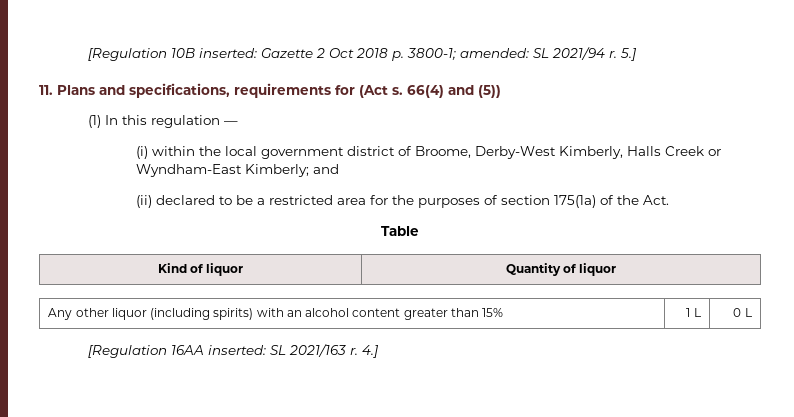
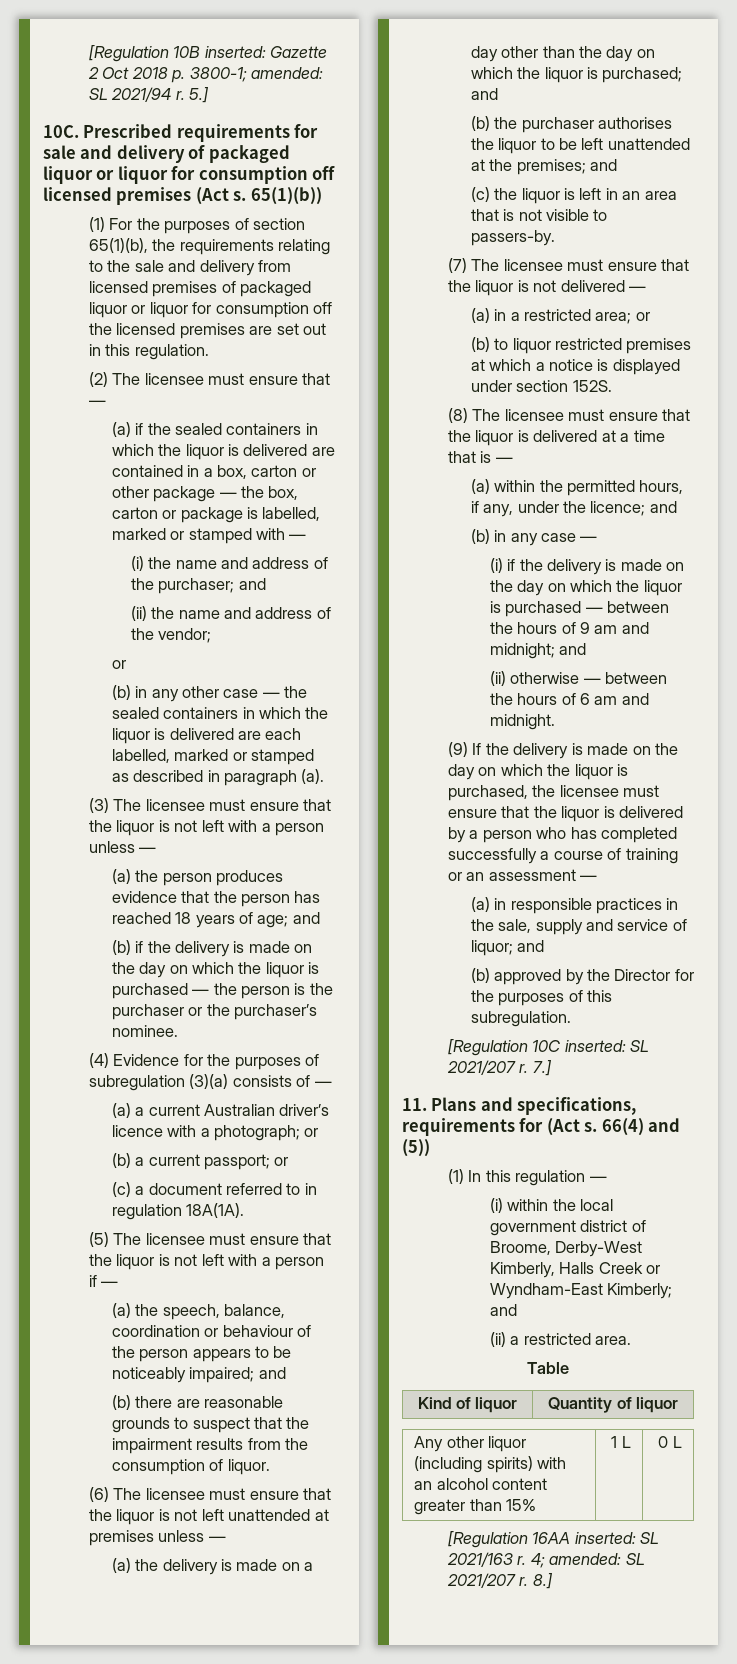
+ 10C. Prescribed requirements for sale and delivery of packaged liquor or liquor for consumption off licensed premises (Act s. 65(1)(b))
+ (1) For the purposes of section 65(1)(b), the requirements relating to the sale and delivery from licensed premises of packaged liquor or liquor for consumption off the licensed premises are set out in this regulation.
+ (2) The licensee must ensure that —
+ (a) if the sealed containers in which the liquor is delivered are contained in a box, carton or other package — the box, carton or package is labelled, marked or stamped with —
+ (i) the name and address of the purchaser; and
+ (ii) the name and address of the vendor;
+ or
+ (b) in any other case — the sealed containers in which the liquor is delivered are each labelled, marked or stamped as described in paragraph (a).
+ (3) The licensee must ensure that the liquor is not left with a person unless —
+ (a) the person produces evidence that the person has reached 18 years of age; and
+ (b) if the delivery is made on the day on which the liquor is purchased — the person is the purchaser or the purchaser’s nominee.
+ (4) Evidence for the purposes of subregulation (3)(a) consists of —
+ (a) a current Australian driver’s licence with a photograph; or
+ (b) a current passport; or
+ (c) a document referred to in regulation 18A(1A).
+ (5) The licensee must ensure that the liquor is not left with a person if —
+ (a) the speech, balance, coordination or behaviour of the person appears to be noticeably impaired; and
+ (b) there are reasonable grounds to suspect that the impairment results from the consumption of liquor.
+ (6) The licensee must ensure that the liquor is not left unattended at premises unless —
+ (a) the delivery is made on a day other than the day on which the liquor is purchased; and
+ (b) the purchaser authorises the liquor to be left unattended at the premises; and
+ (c) the liquor is left in an area that is not visible to passers-by.
+ (7) The licensee must ensure that the liquor is not delivered —
+ (a) in a restricted area; or
+ (b) to liquor restricted premises at which a notice is displayed under section 152S.
+ (8) The licensee must ensure that the liquor is delivered at a time that is —
+ (a) within the permitted hours, if any, under the licence; and
+ (b) in any case —
+ (i) if the delivery is made on the day on which the liquor is purchased — between the hours of 9 am and midnight; and
+ (ii) otherwise — between the hours of 6 am and midnight.
+ (9) If the delivery is made on the day on which the liquor is purchased, the licensee must ensure that the liquor is delivered by a person who has completed successfully a course of training or an assessment —
+ (a) in responsible practices in the sale, supply and service of liquor; and
+ (b) approved by the Director for the purposes of this subregulation.
+ [Regulation 10C inserted: SL 2021/207 r. 7.]
- (ii) declared to be a restricted area for the purposes of section 175(1a) of the Act.
+ (ii) a restricted area.
- 4.]
+ 4; amended: SL 2021/207 r. 8.]

